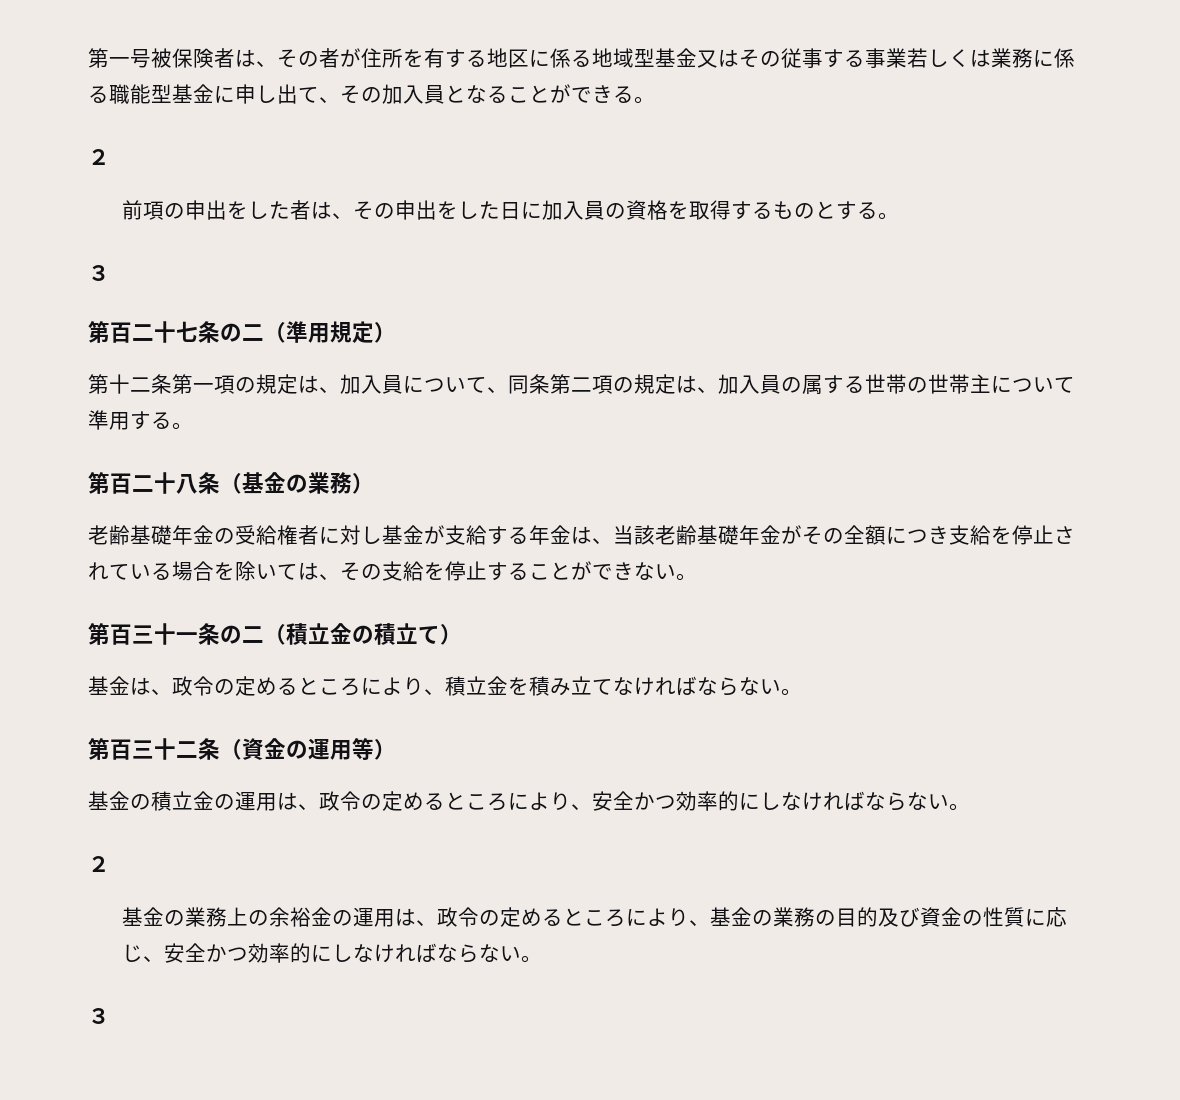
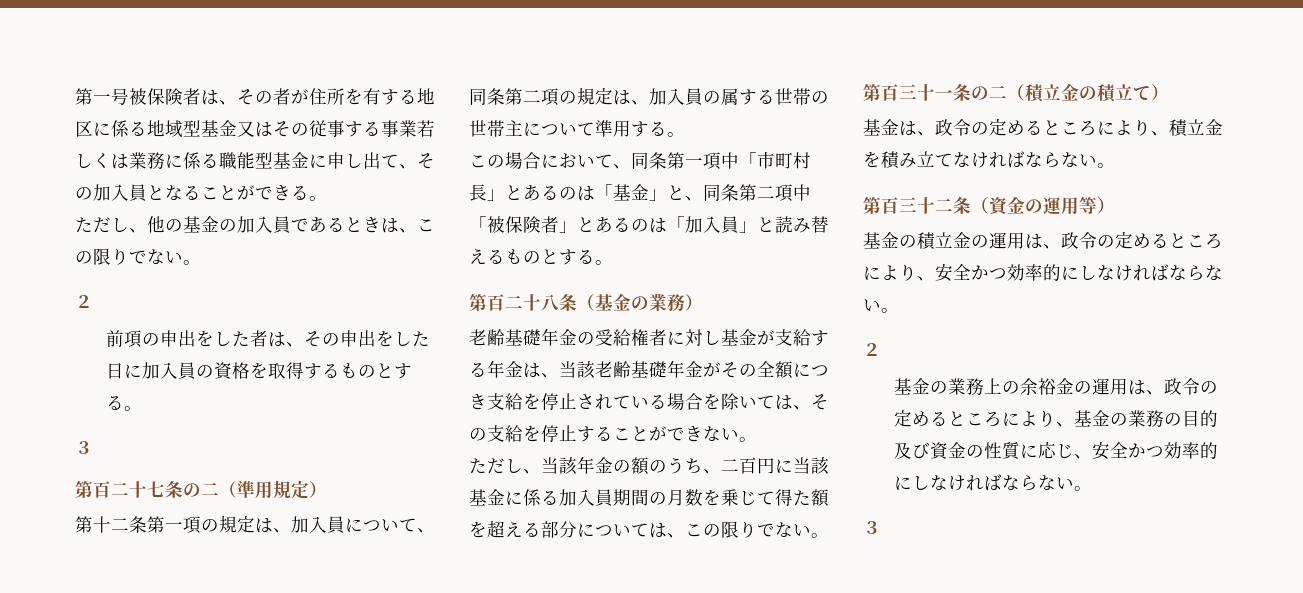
+ ただし、他の基金の加入員であるときは、この限りでない。
+ この場合において、同条第一項中「市町村長」とあるのは「基金」と、同条第二項中「被保険者」とあるのは「加入員」と読み替えるものとする。
+ ただし、当該年金の額のうち、二百円に当該基金に係る加入員期間の月数を乗じて得た額を超える部分については、この限りでない。

